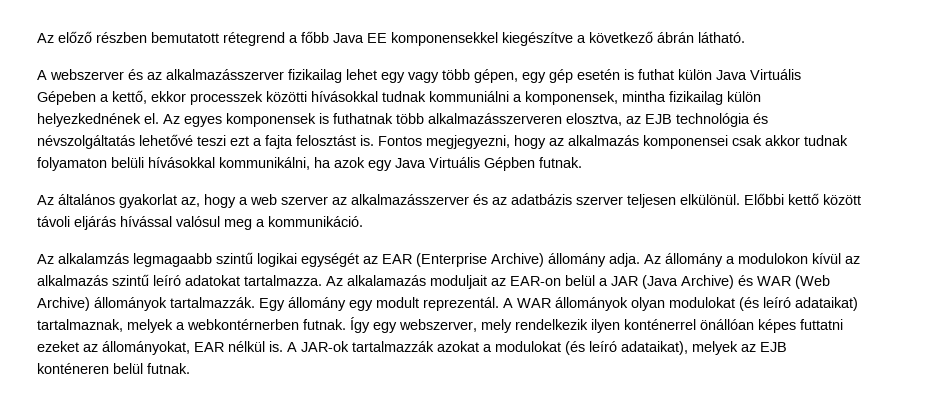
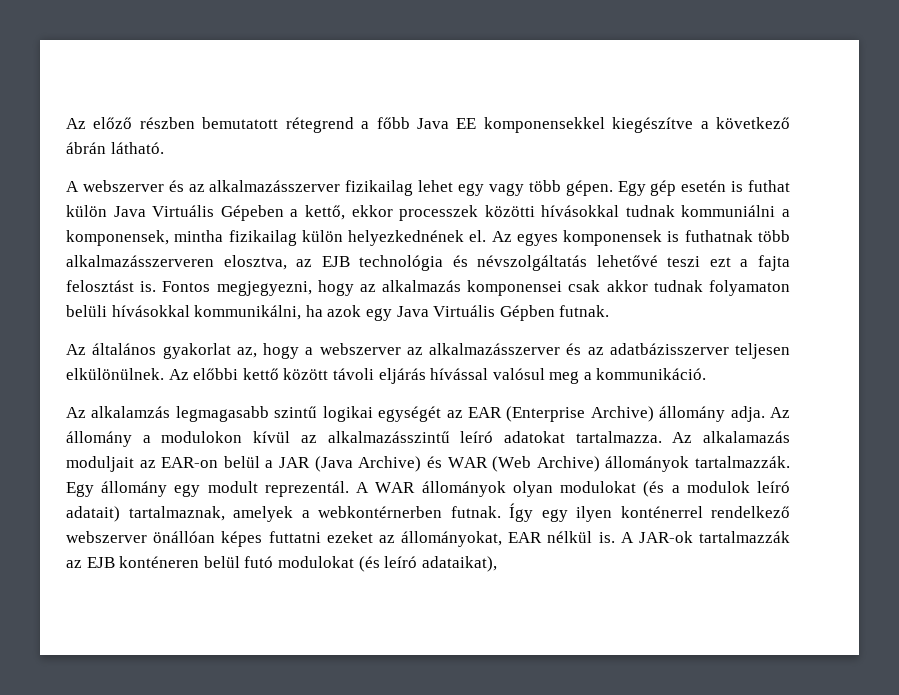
- A webszerver és az alkalmazásszerver fizikailag lehet egy vagy több gépen, egy gép esetén is futhat külön Java Virtuális Gépeben a kettő, ekkor processzek közötti hívásokkal tudnak kommuniálni a komponensek, mintha fizikailag külön helyezkednének el.
+ A webszerver és az alkalmazásszerver fizikailag lehet egy vagy több gépen. Egy gép esetén is futhat külön Java Virtuális Gépeben a kettő, ekkor processzek közötti hívásokkal tudnak kommuniálni a komponensek, mintha fizikailag külön helyezkednének el.
- Az általános gyakorlat az, hogy a web szerver az alkalmazásszerver és az adatbázis szerver teljesen elkülönül. Előbbi kettő között távoli eljárás hívással valósul meg a kommunikáció.
+ Az általános gyakorlat az, hogy a webszerver az alkalmazásszerver és az adatbázisszerver teljesen elkülönülnek. Az előbbi kettő között távoli eljárás hívással valósul meg a kommunikáció.
- Az alkalamzás legmagaabb szintű logikai egységét az EAR (Enterprise Archive) állomány adja.
+ Az alkalamzás legmagasabb szintű logikai egységét az EAR (Enterprise Archive) állomány adja.
- Az állomány a modulokon kívül az alkalmazás szintű leíró adatokat tartalmazza.
+ Az állomány a modulokon kívül az alkalmazásszintű leíró adatokat tartalmazza.
- A WAR állományok olyan modulokat (és leíró adataikat) tartalmaznak, melyek a webkontérnerben futnak.
+ A WAR állományok olyan modulokat (és a modulok leíró adatait) tartalmaznak, amelyek a webkontérnerben futnak.
- Így egy webszerver, mely rendelkezik ilyen konténerrel önállóan képes futtatni ezeket az állományokat, EAR nélkül is.
+ Így egy ilyen konténerrel rendelkező webszerver önállóan képes futtatni ezeket az állományokat, EAR nélkül is.
- A JAR-ok tartalmazzák azokat a modulokat (és leíró adataikat), melyek az EJB konténeren belül futnak.
+ A JAR-ok tartalmazzák az EJB konténeren belül futó modulokat (és leíró adataikat),

